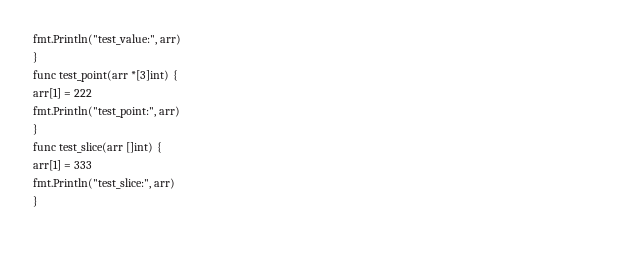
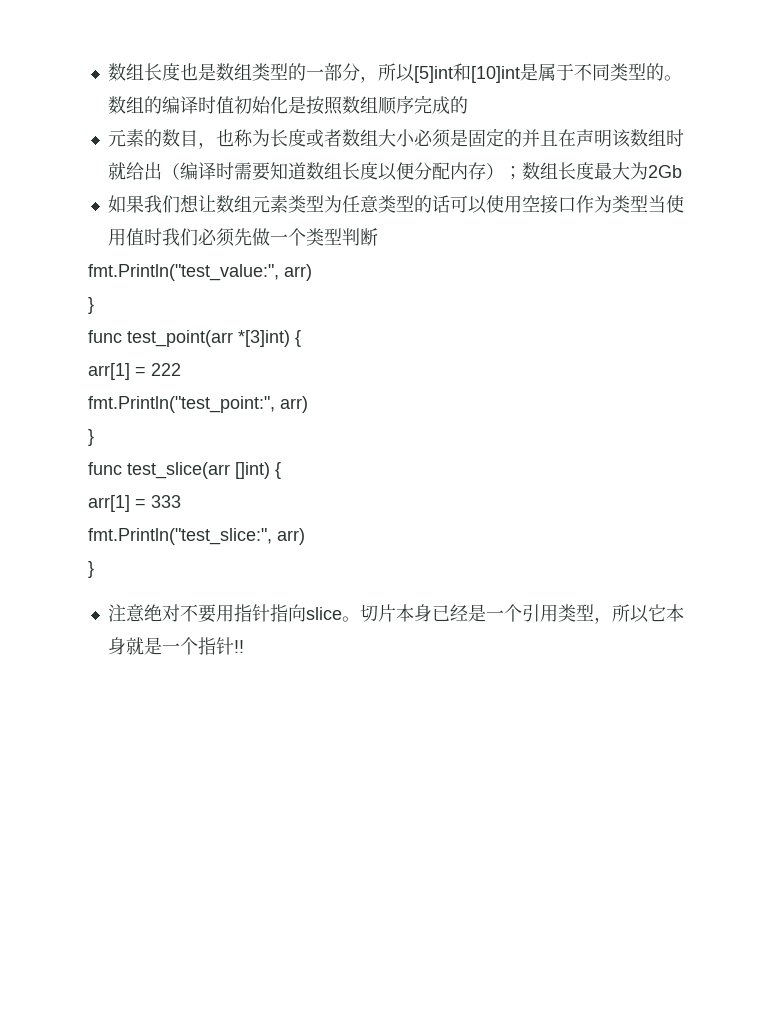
+ 数组长度也是数组类型的一部分，所以[5]int和[10]int是属于不同类型的。数组的编译时值初始化是按照数组顺序完成的
+ 元素的数目，也称为长度或者数组大小必须是固定的并且在声明该数组时就给出（编译时需要知道数组长度以便分配内存）；数组长度最大为2Gb
+ 如果我们想让数组元素类型为任意类型的话可以使用空接口作为类型当使用值时我们必须先做一个类型判断
+ 注意绝对不要用指针指向slice。切片本身已经是一个引用类型，所以它本身就是一个指针!!

